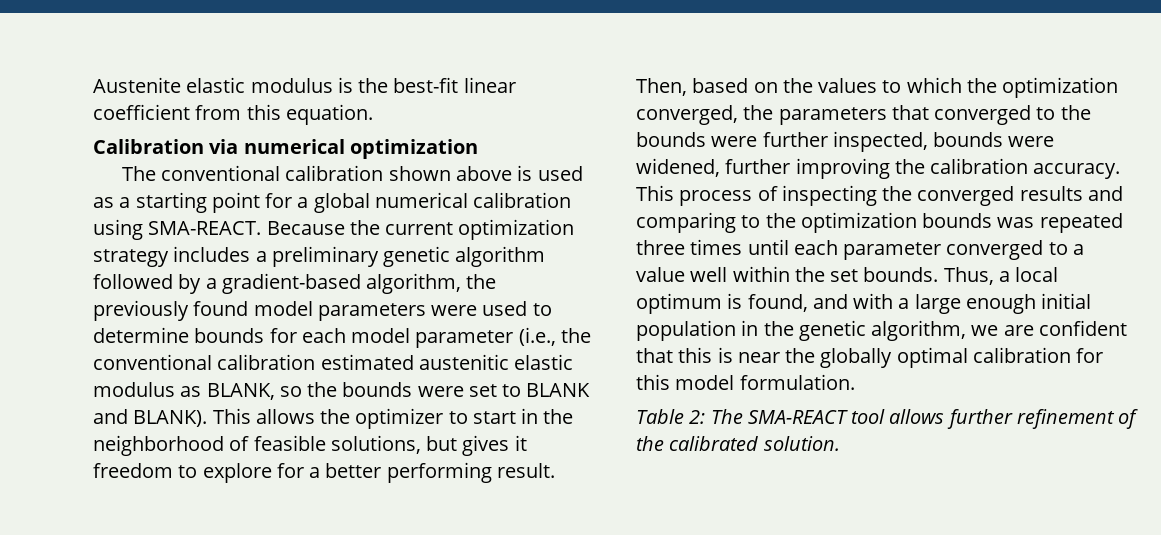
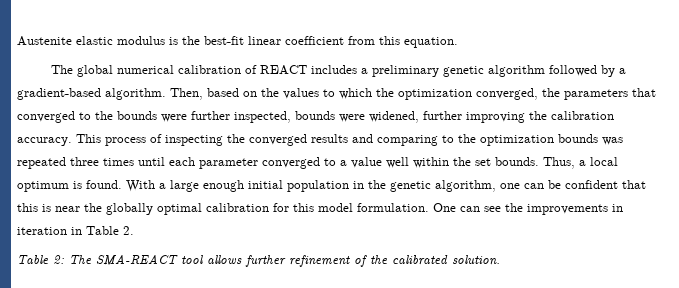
- Calibration via numerical optimization
- The conventional calibration shown above is used as a starting point for a global numerical calibration using SMA-REACT. Because the current optimization strategy includes a preliminary genetic algorithm followed by a gradient-based algorithm, the previously found model parameters were used to determine bounds for each model parameter (i.e., the conventional calibration estimated austenitic elastic modulus as BLANK, so the bounds were set to BLANK and BLANK). This allows the optimizer to start in the neighborhood of feasible solutions, but gives it freedom to explore for a better performing result.
+ The global numerical calibration of REACT includes a preliminary genetic algorithm followed by a gradient-based algorithm.
- Thus, a local optimum is found, and with a large enough initial population in the genetic algorithm, we are confident that this is near the globally optimal calibration for this model formulation.
+ Thus, a local optimum is found. With a large enough initial population in the genetic algorithm, one can be confident that this is near the globally optimal calibration for this model formulation. One can see the improvements in iteration in Table 2.

